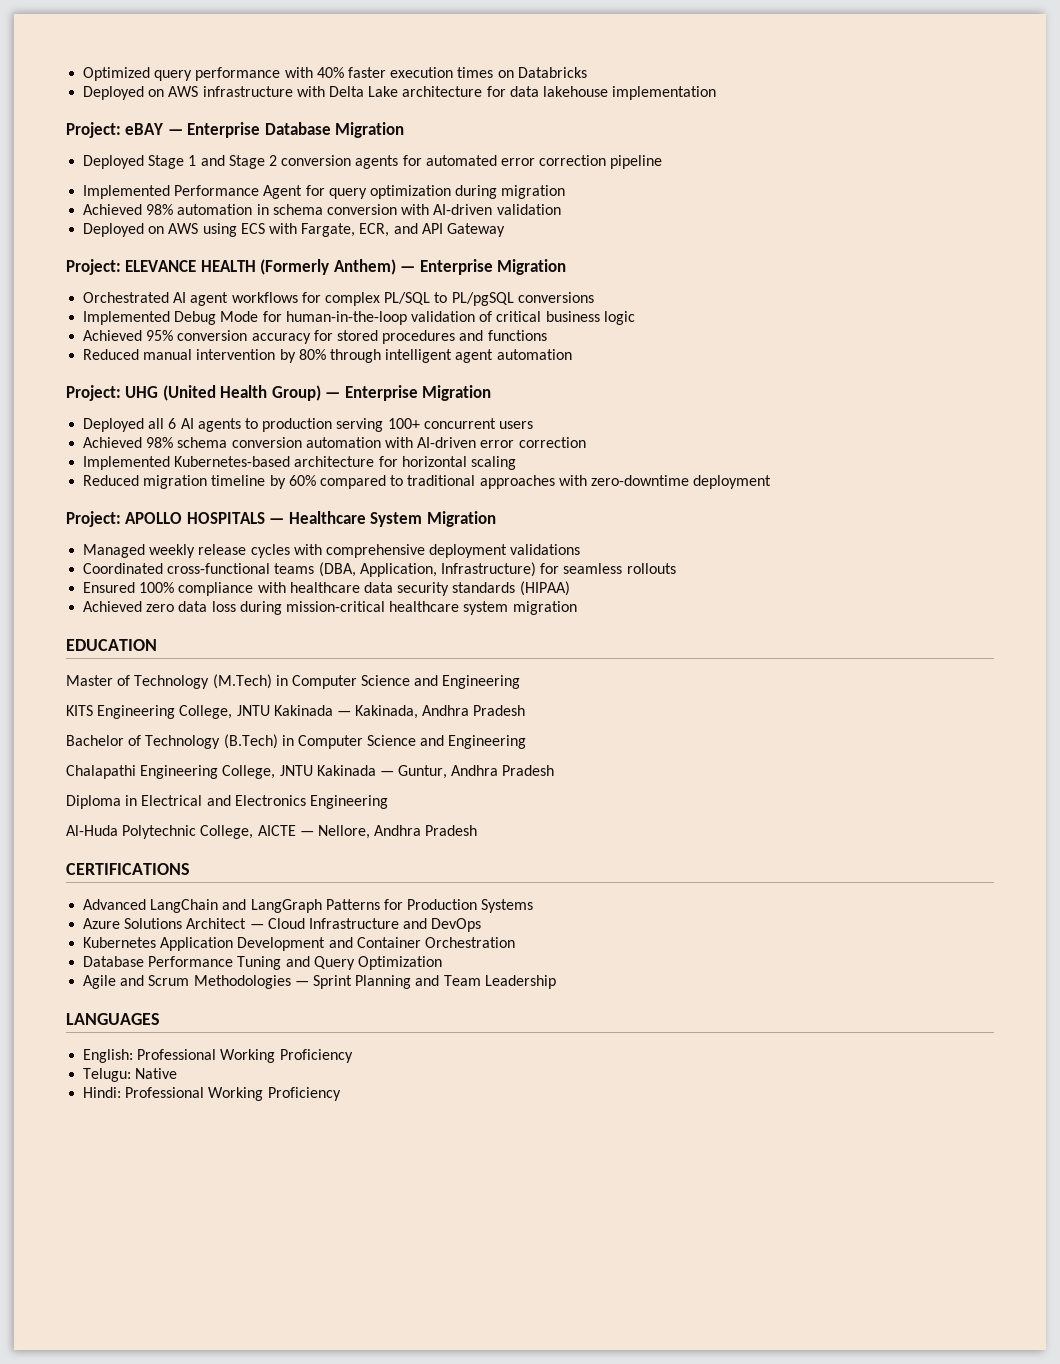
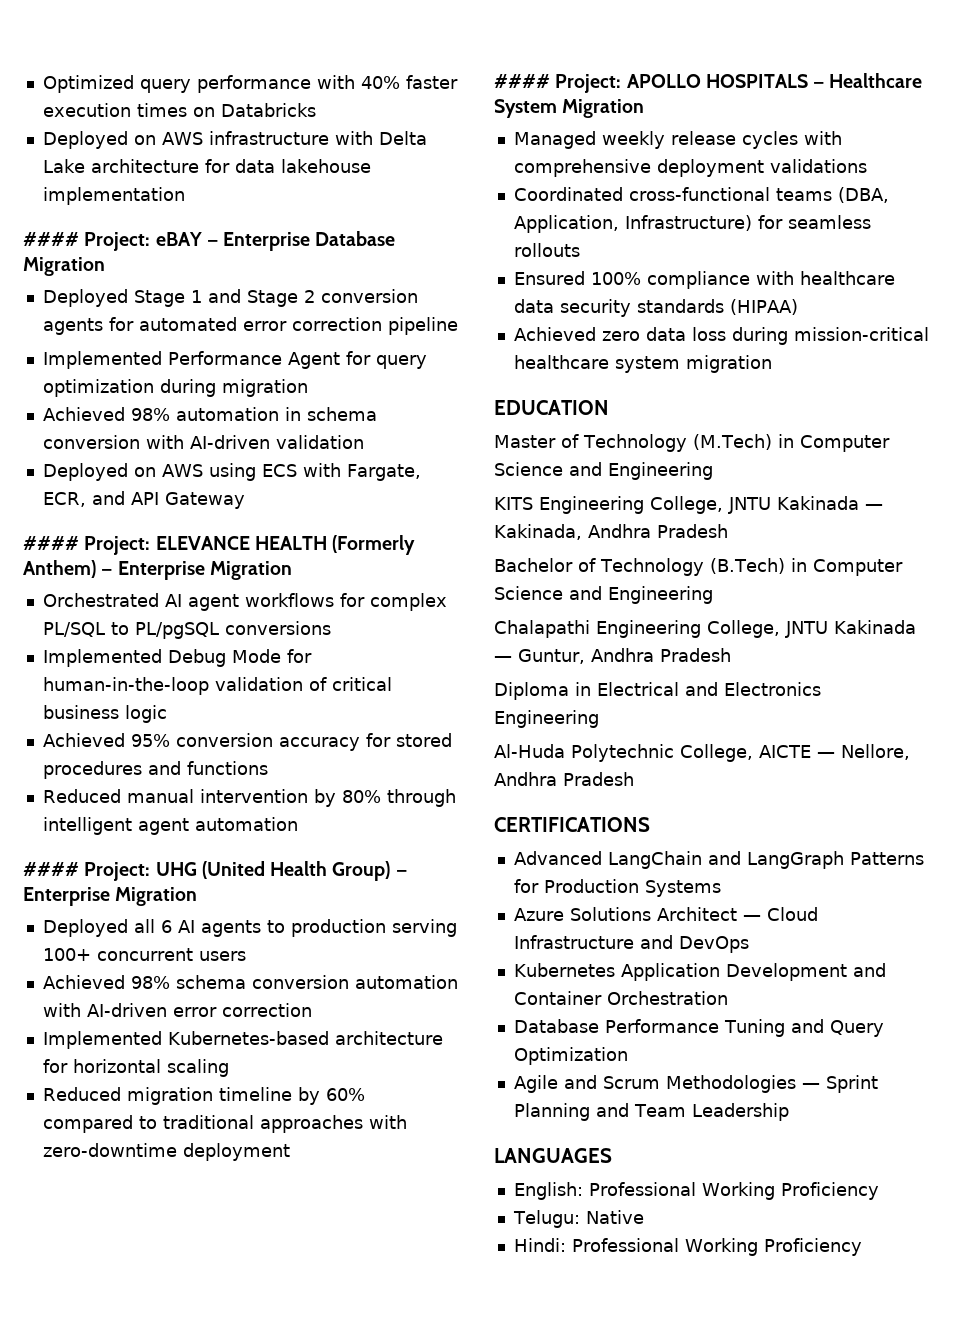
- Project: eBAY — Enterprise Database Migration
+ #### Project: eBAY — Enterprise Database Migration
- Project: ELEVANCE HEALTH (Formerly Anthem) — Enterprise Migration
+ #### Project: ELEVANCE HEALTH (Formerly Anthem) — Enterprise Migration
- Project: UHG (United Health Group) — Enterprise Migration
+ #### Project: UHG (United Health Group) — Enterprise Migration
- Project: APOLLO HOSPITALS — Healthcare System Migration
+ #### Project: APOLLO HOSPITALS — Healthcare System Migration

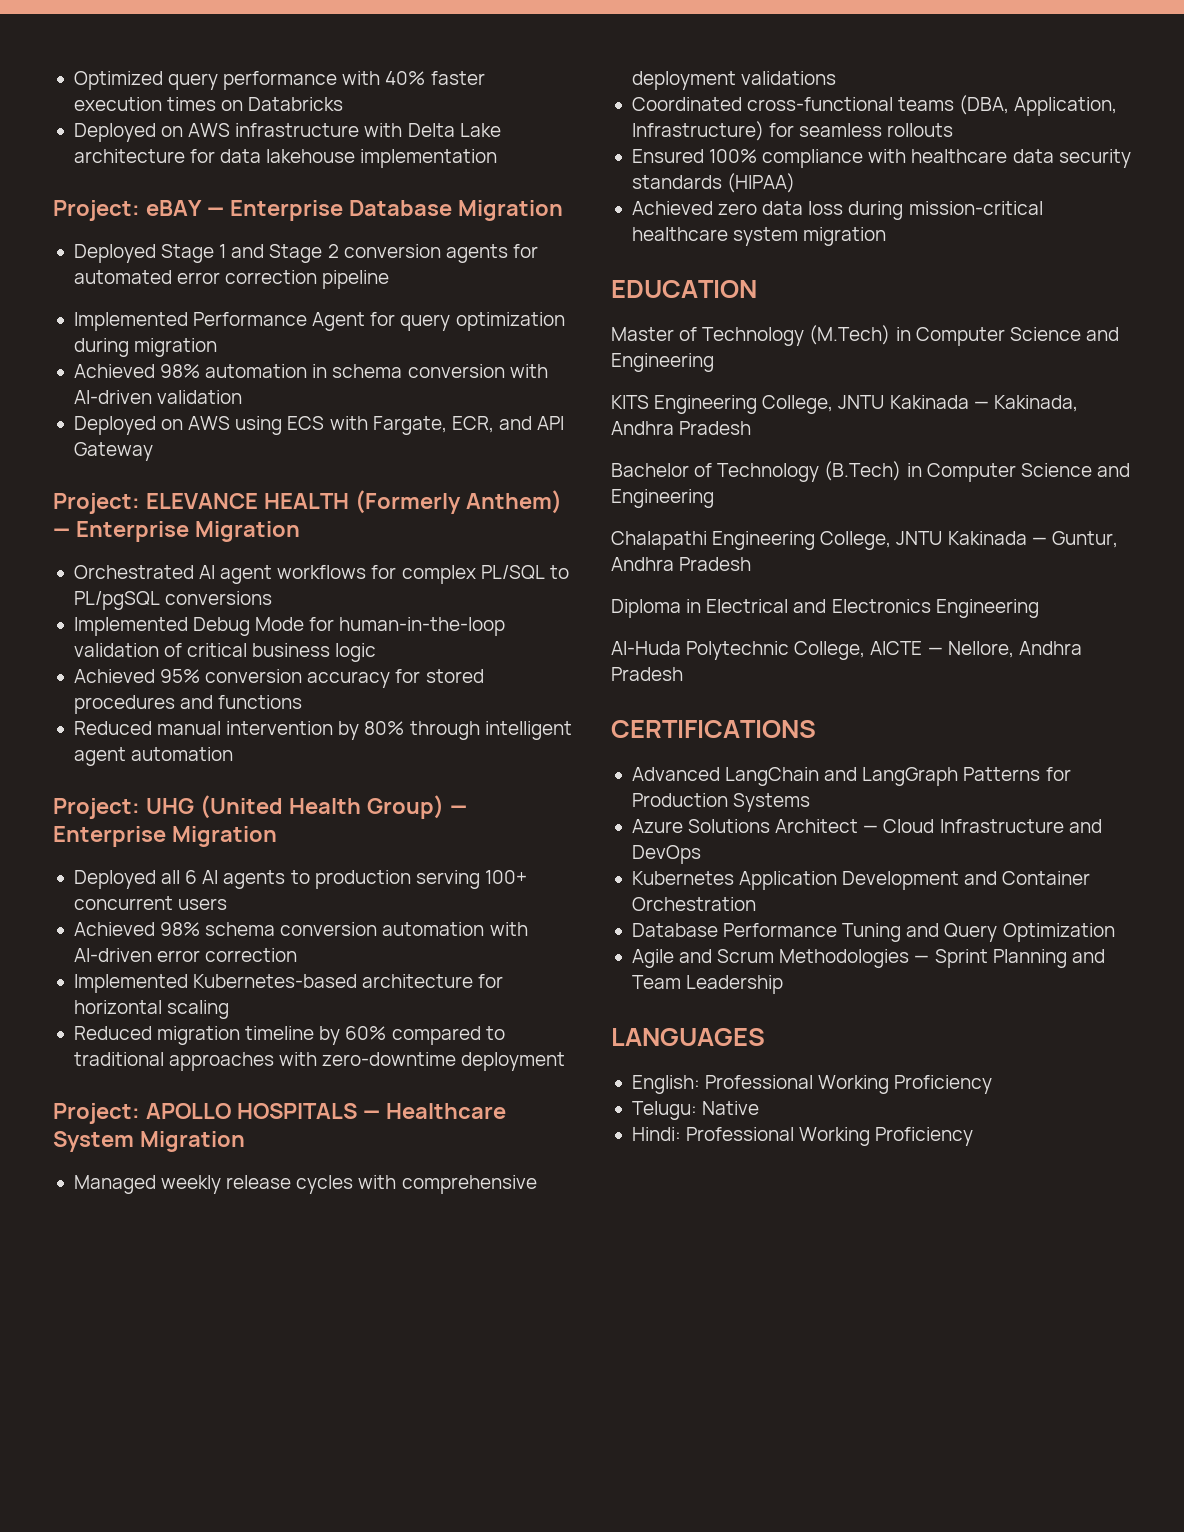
- #### Project: eBAY — Enterprise Database Migration
+ Project: eBAY — Enterprise Database Migration
- #### Project: ELEVANCE HEALTH (Formerly Anthem) — Enterprise Migration
+ Project: ELEVANCE HEALTH (Formerly Anthem) — Enterprise Migration
- #### Project: UHG (United Health Group) — Enterprise Migration
+ Project: UHG (United Health Group) — Enterprise Migration
- #### Project: APOLLO HOSPITALS — Healthcare System Migration
+ Project: APOLLO HOSPITALS — Healthcare System Migration

